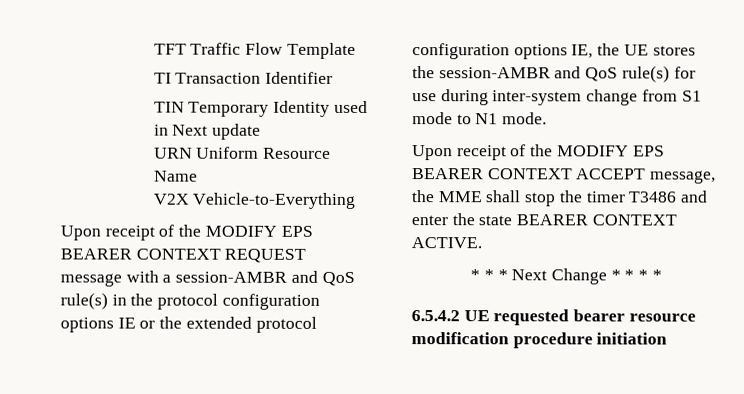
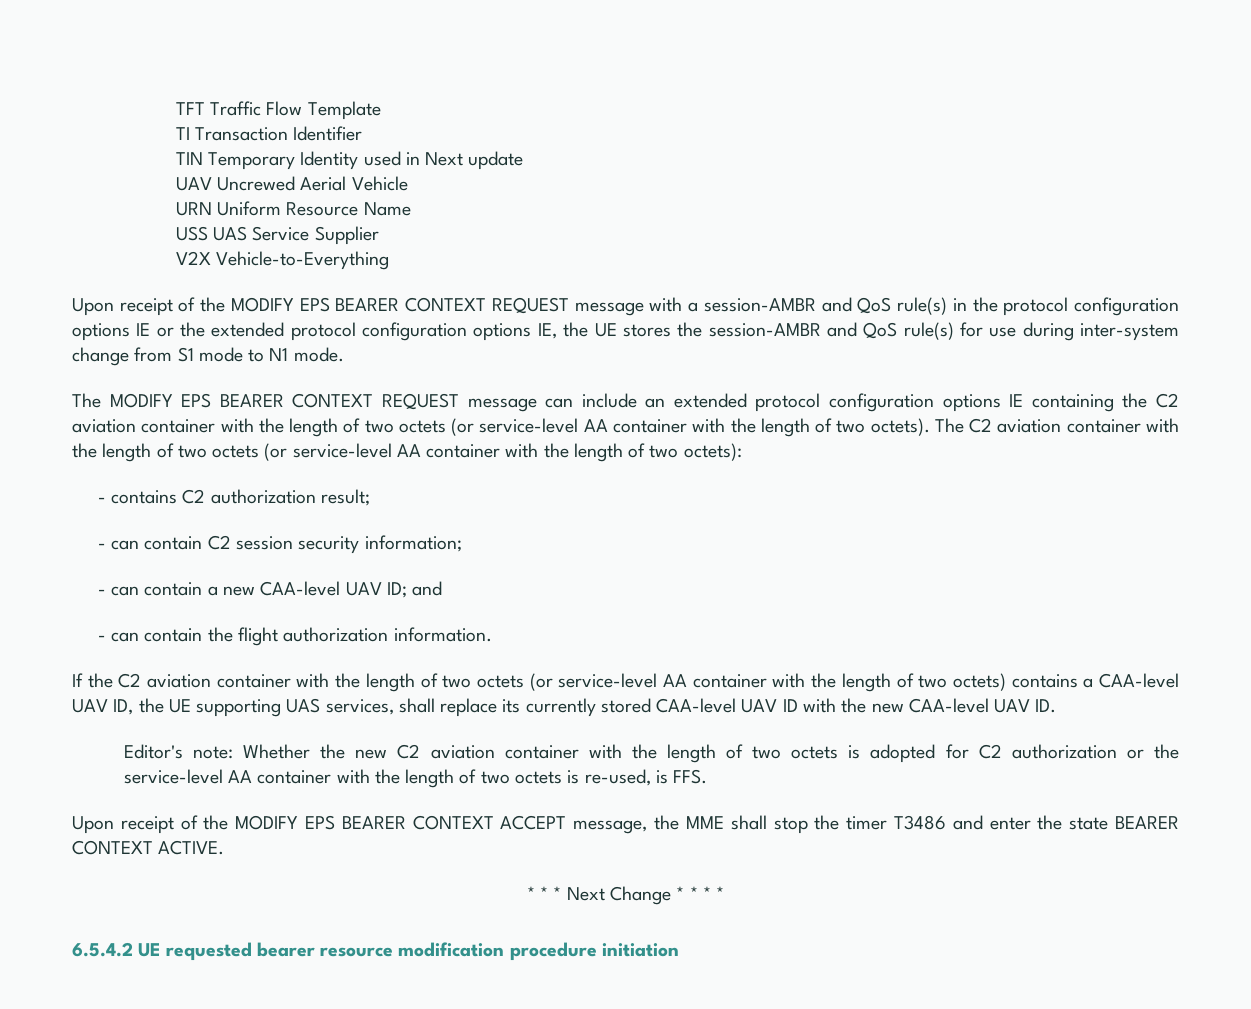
+ UAV Uncrewed Aerial Vehicle
+ USS UAS Service Supplier
+ The MODIFY EPS BEARER CONTEXT REQUEST message can include an extended protocol configuration options IE containing the C2 aviation container with the length of two octets (or service-level AA container with the length of two octets). The C2 aviation container with the length of two octets (or service-level AA container with the length of two octets):
+ - contains C2 authorization result;
+ - can contain C2 session security information;
+ - can contain a new CAA-level UAV ID; and
+ - can contain the flight authorization information.
+ If the C2 aviation container with the length of two octets (or service-level AA container with the length of two octets) contains a CAA-level UAV ID, the UE supporting UAS services, shall replace its currently stored CAA-level UAV ID with the new CAA-level UAV ID.
+ Editor's note: Whether the new C2 aviation container with the length of two octets is adopted for C2 authorization or the service-level AA container with the length of two octets is re-used, is FFS.

